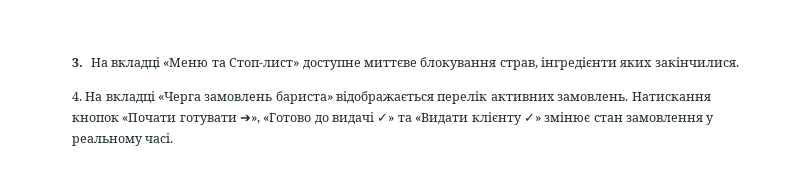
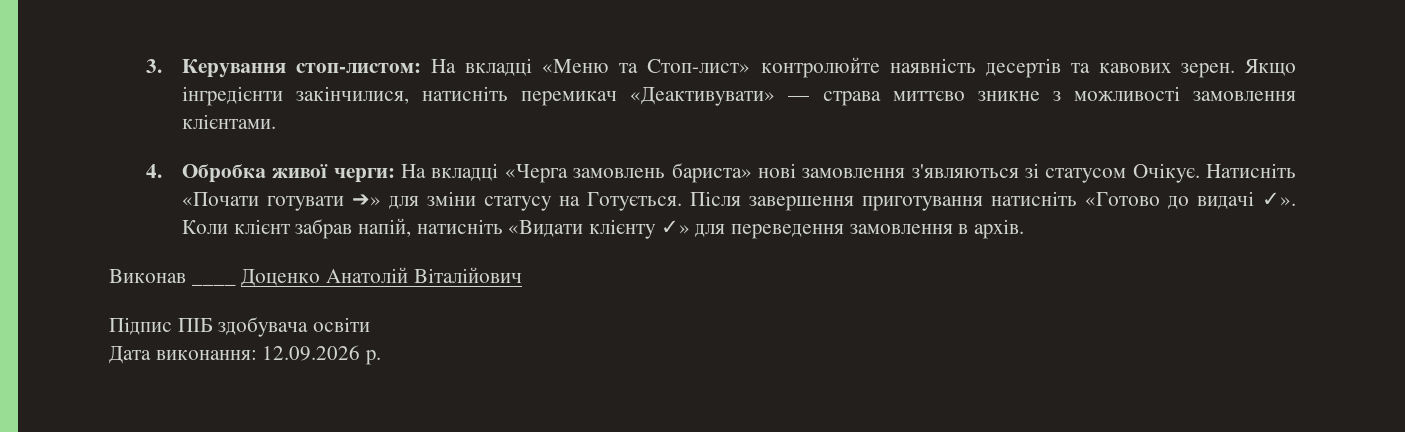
- 3. На вкладці «Меню та Стоп-лист» доступне миттєве блокування страв, інгредієнти яких закінчилися.
- 4. На вкладці «Черга замовлень бариста» відображається перелік активних замовлень. Натискання кнопок «Почати готувати ➔», «Готово до видачі ✓» та «Видати клієнту ✓» змінює стан замовлення у реальному часі.
+ 3. Керування стоп-листом: На вкладці «Меню та Стоп-лист» контролюйте наявність десертів та кавових зерен. Якщо інгредієнти закінчилися, натисніть перемикач «Деактивувати» — страва миттєво зникне з можливості замовлення клієнтами.
+ 4. Обробка живої черги: На вкладці «Черга замовлень бариста» нові замовлення з'являються зі статусом Очікує. Натисніть «Почати готувати ➔» для зміни статусу на Готується. Після завершення приготування натисніть «Готово до видачі ✓». Коли клієнт забрав напій, натисніть «Видати клієнту ✓» для переведення замовлення в архів.
+ Виконав ____ Доценко Анатолій Віталійович
+ Підпис ПІБ здобувача освіти
+ Дата виконання: 12.09.2026 р.

